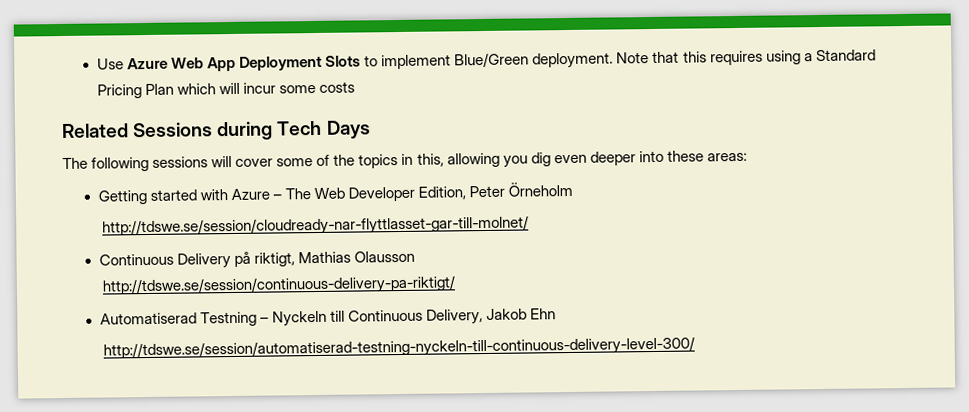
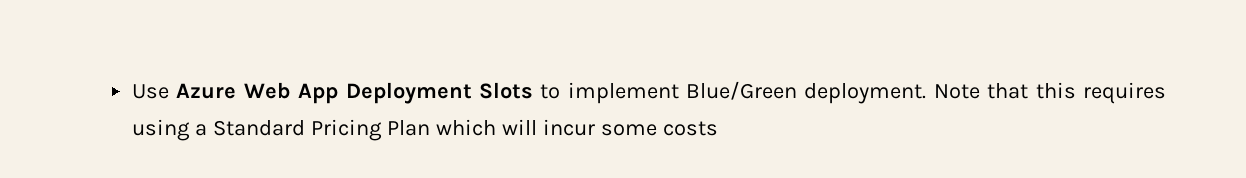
- Related Sessions during Tech Days
- The following sessions will cover some of the topics in this, allowing you dig even deeper into these areas:
- Getting started with Azure – The Web Developer Edition, Peter Örneholm
- http://tdswe.se/session/cloudready-nar-flyttlasset-gar-till-molnet/
- Continuous Delivery på riktigt, Mathias Olausson
- http://tdswe.se/session/continuous-delivery-pa-riktigt/
- Automatiserad Testning – Nyckeln till Continuous Delivery, Jakob Ehn
- http://tdswe.se/session/automatiserad-testning-nyckeln-till-continuous-delivery-level-300/

